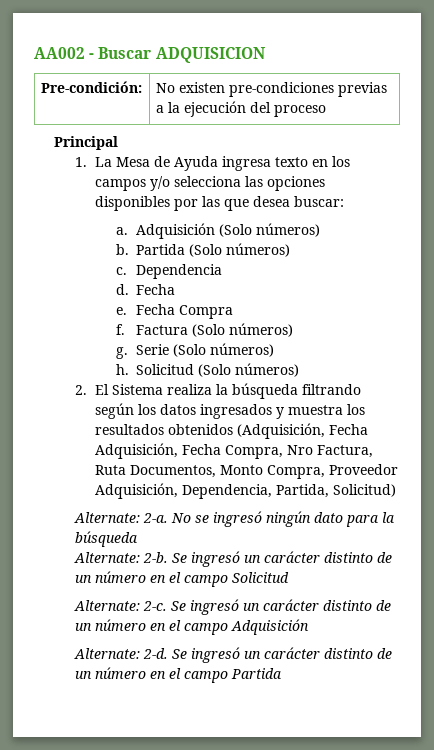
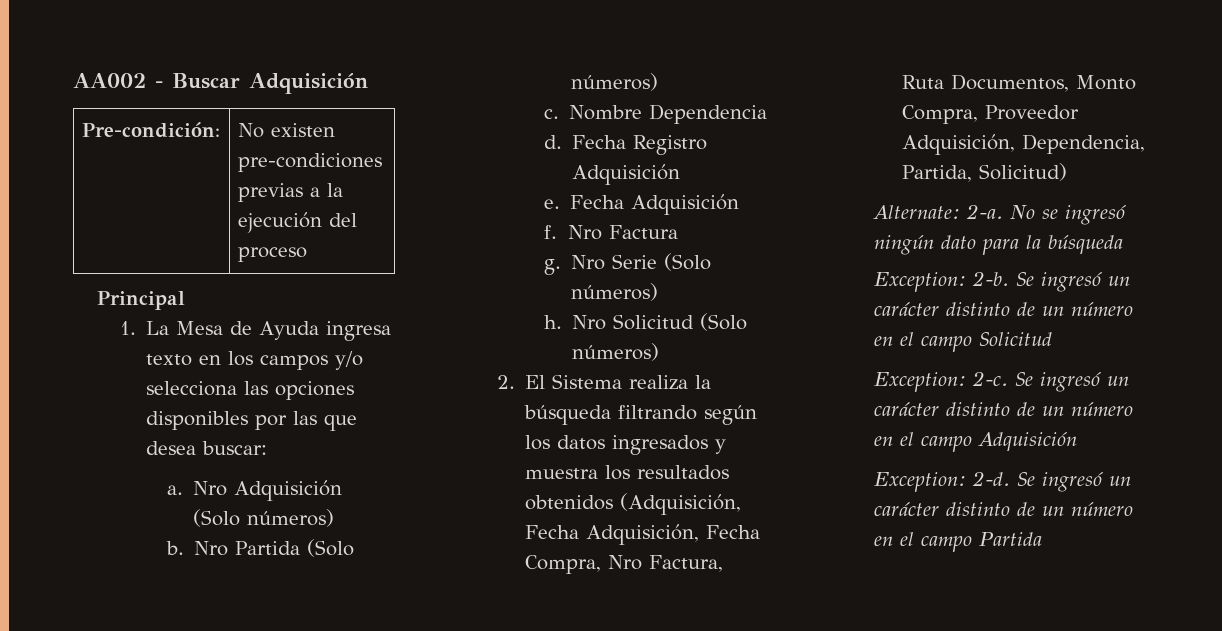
- AA002 - Buscar ADQUISICION
+ AA002 - Buscar Adquisición
- Adquisición (Solo números)
+ Nro Adquisición (Solo números)
- Partida (Solo números)
+ Nro Partida (Solo números)
- Dependencia
+ Nombre Dependencia
- d. Fecha
+ d. Fecha Registro Adquisición
- Fecha Compra
+ Fecha Adquisición
- Factura (Solo números)
+ Nro Factura
- Serie (Solo números)
+ Nro Serie (Solo números)
- Solicitud (Solo números)
+ Nro Solicitud (Solo números)
- Alternate: 2-b.
+ Exception: 2-b.
- Alternate: 2-c.
+ Exception: 2-c.
- Alternate: 2-d.
+ Exception: 2-d.

